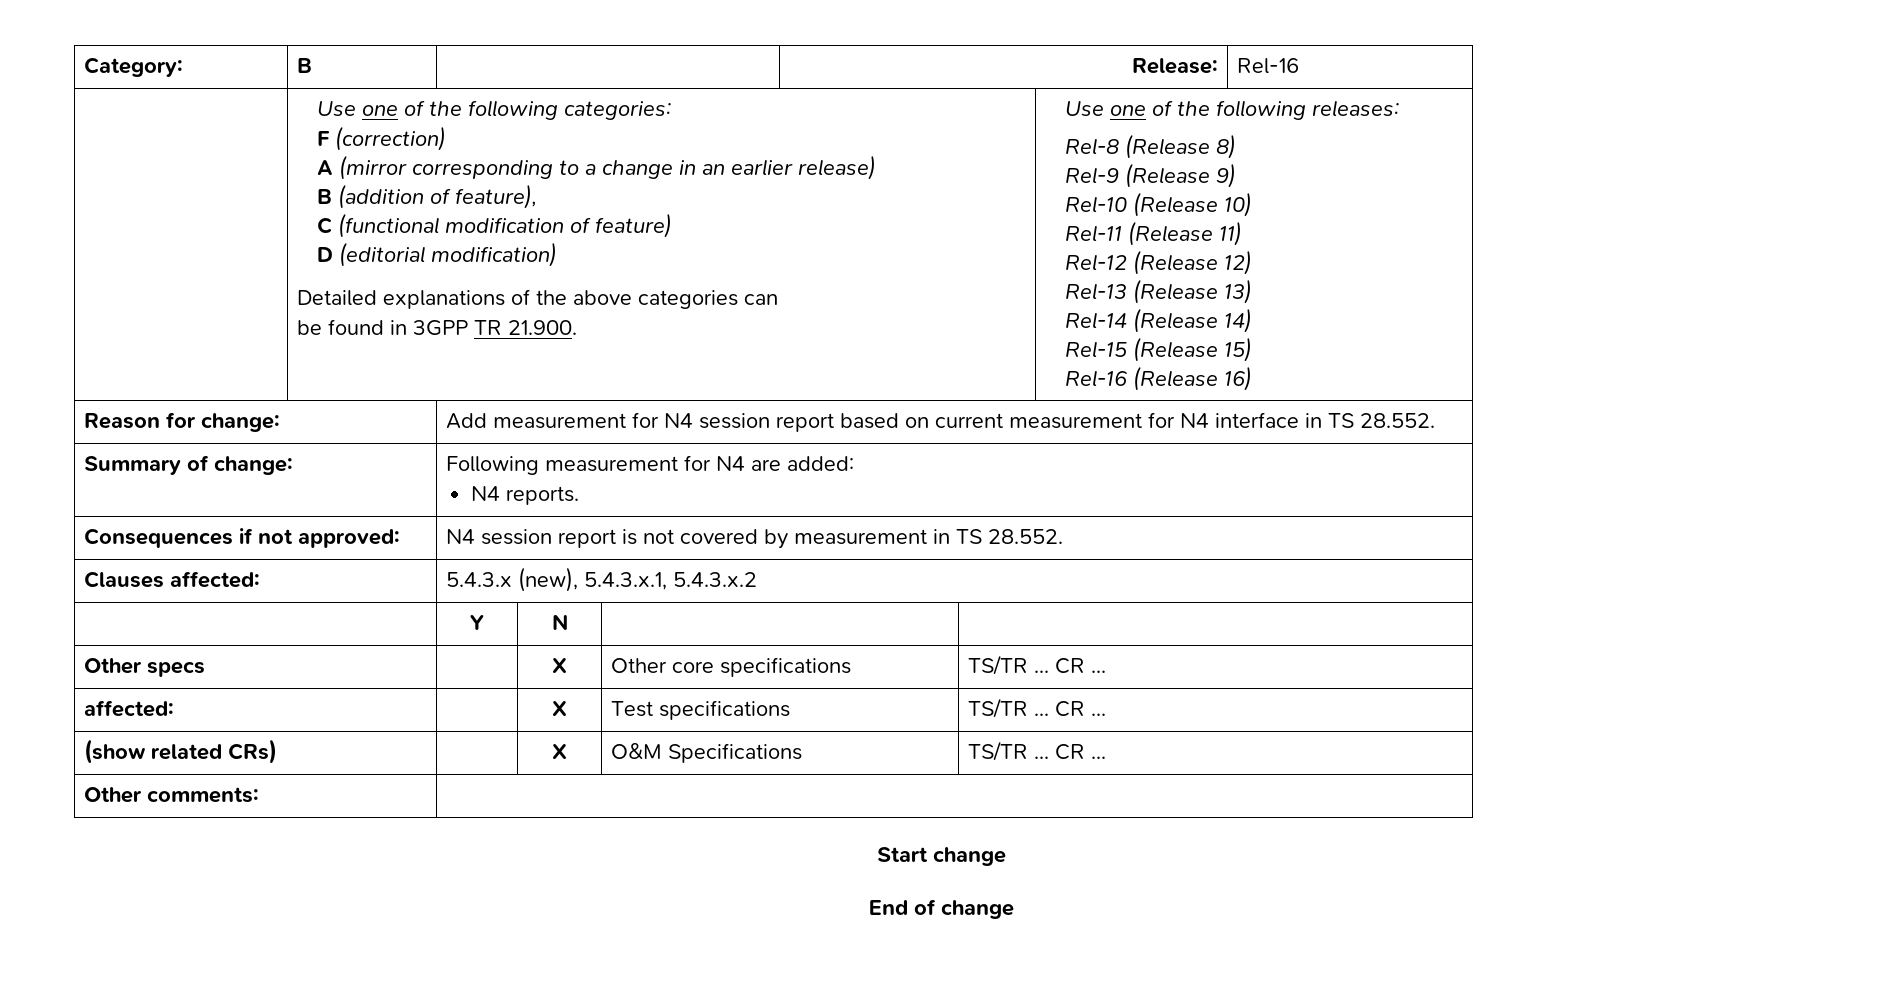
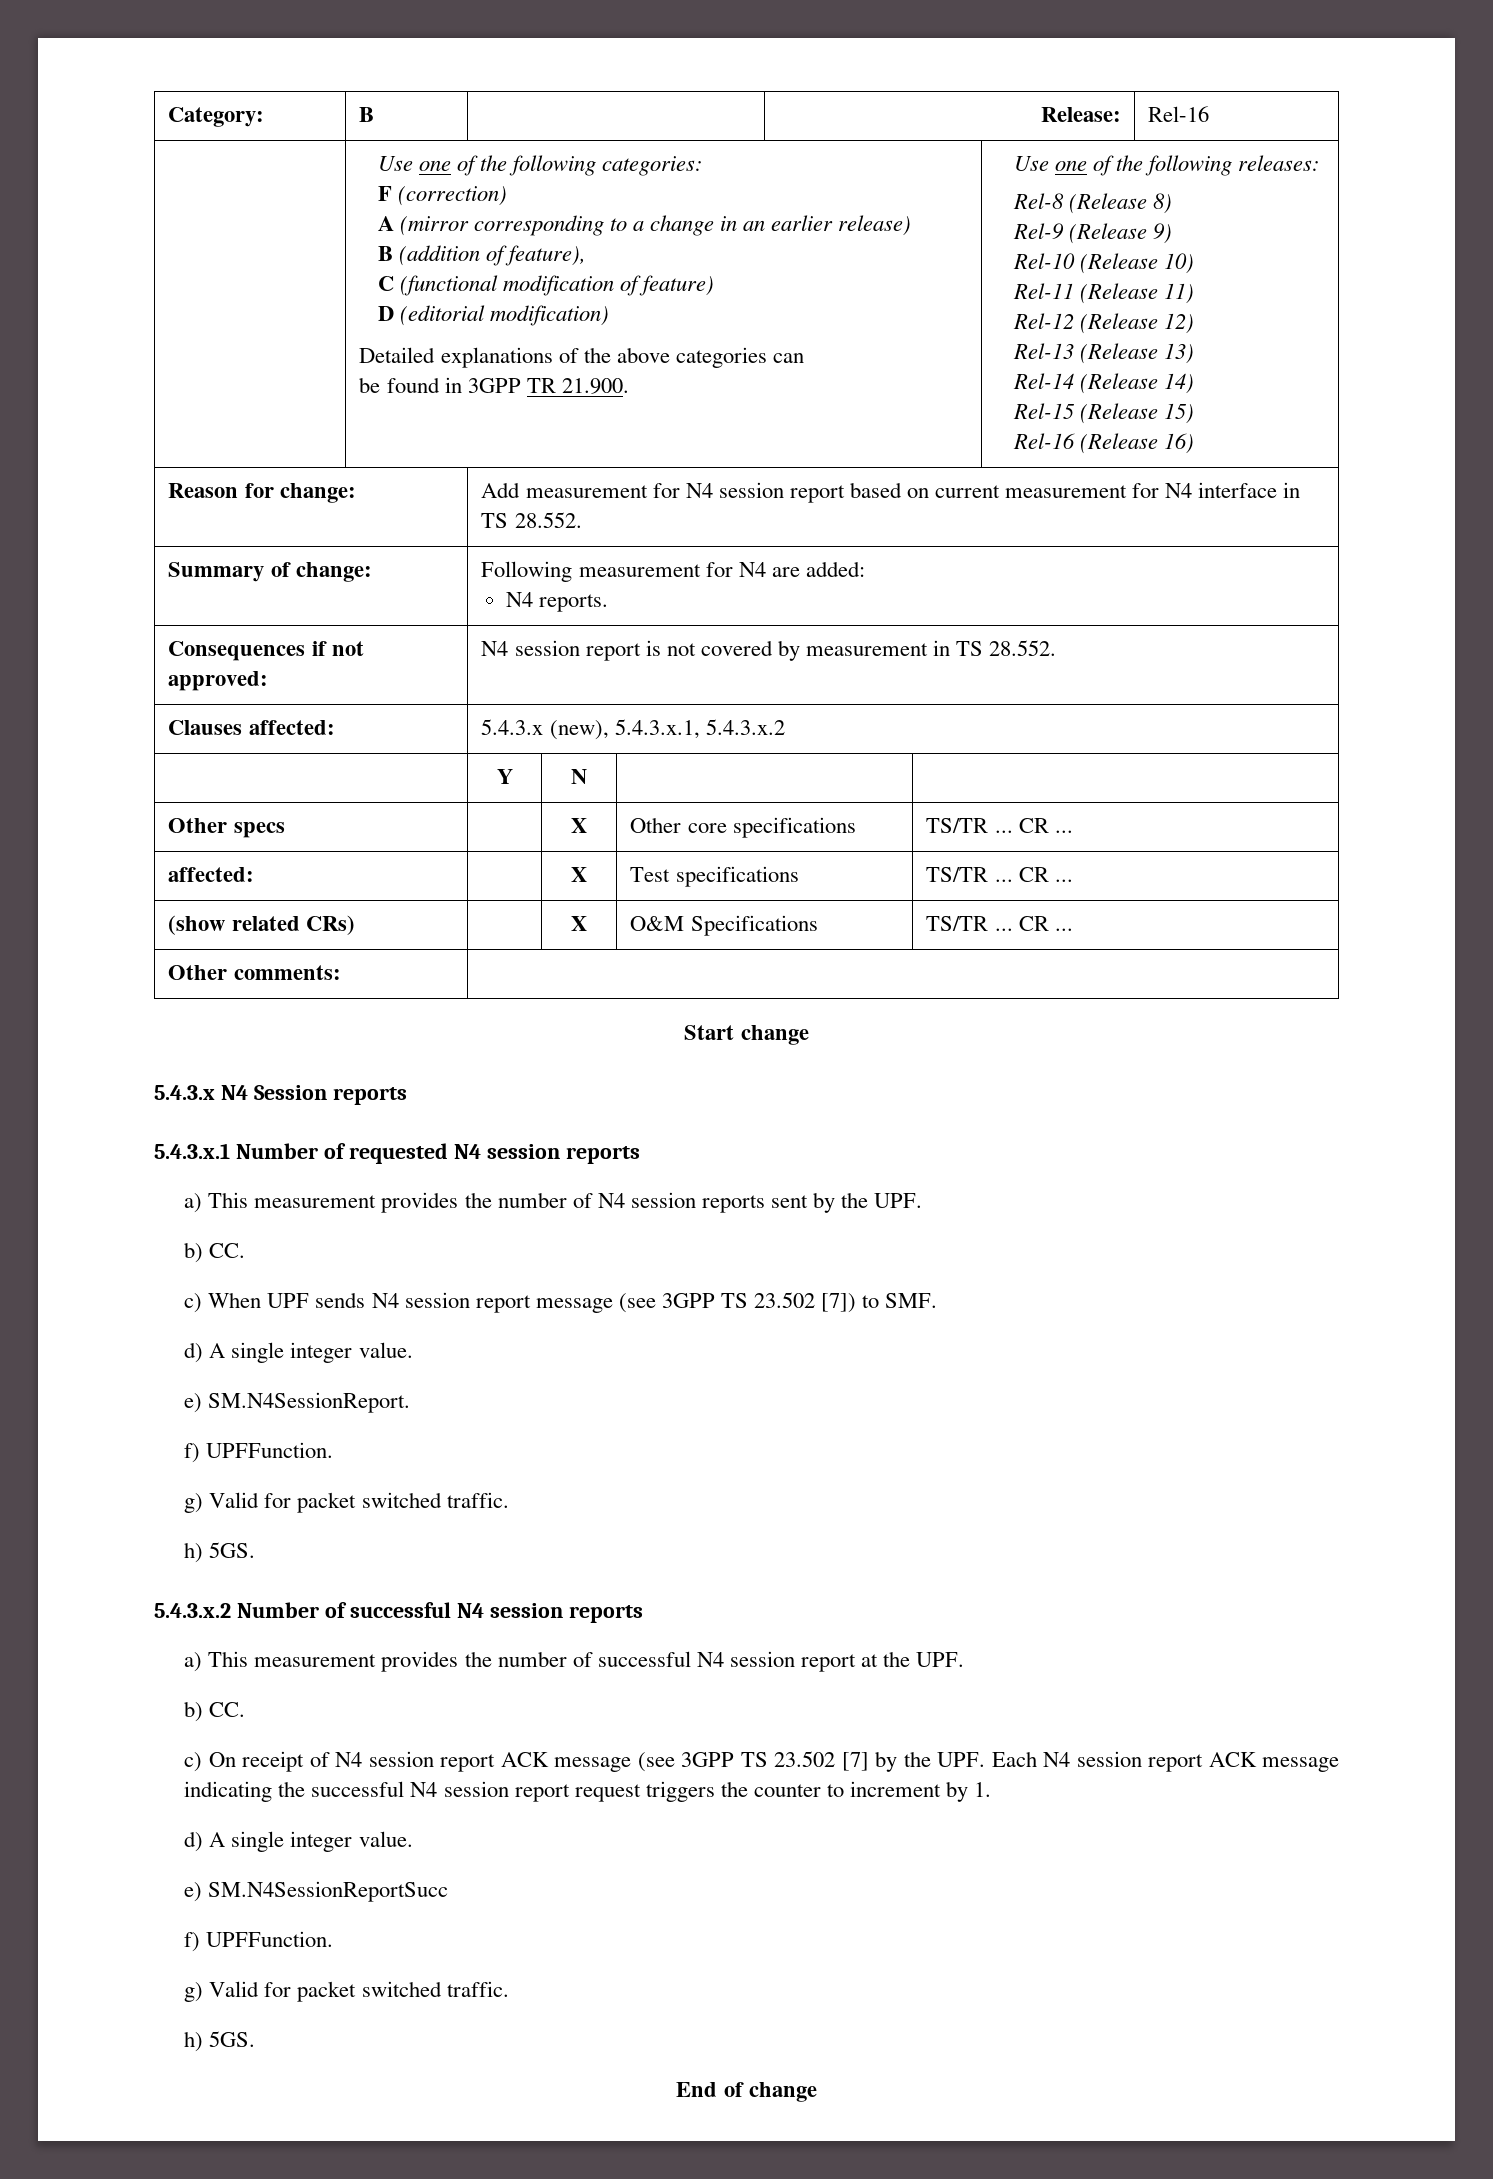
+ 5.4.3.x N4 Session reports
+ 5.4.3.x.1 Number of requested N4 session reports
+ a) This measurement provides the number of N4 session reports sent by the UPF.
+ b) CC.
+ c) When UPF sends N4 session report message (see 3GPP TS 23.502 [7]) to SMF.
+ d) A single integer value.
+ e) SM.N4SessionReport.
+ f) UPFFunction.
+ g) Valid for packet switched traffic.
+ h) 5GS.
+ 5.4.3.x.2 Number of successful N4 session reports
+ a) This measurement provides the number of successful N4 session report at the UPF.
+ b) CC.
+ c) On receipt of N4 session report ACK message (see 3GPP TS 23.502 [7] by the UPF. Each N4 session report ACK message indicating the successful N4 session report request triggers the counter to increment by 1.
+ d) A single integer value.
+ e) SM.N4SessionReportSucc
+ f) UPFFunction.
+ g) Valid for packet switched traffic.
+ h) 5GS.

